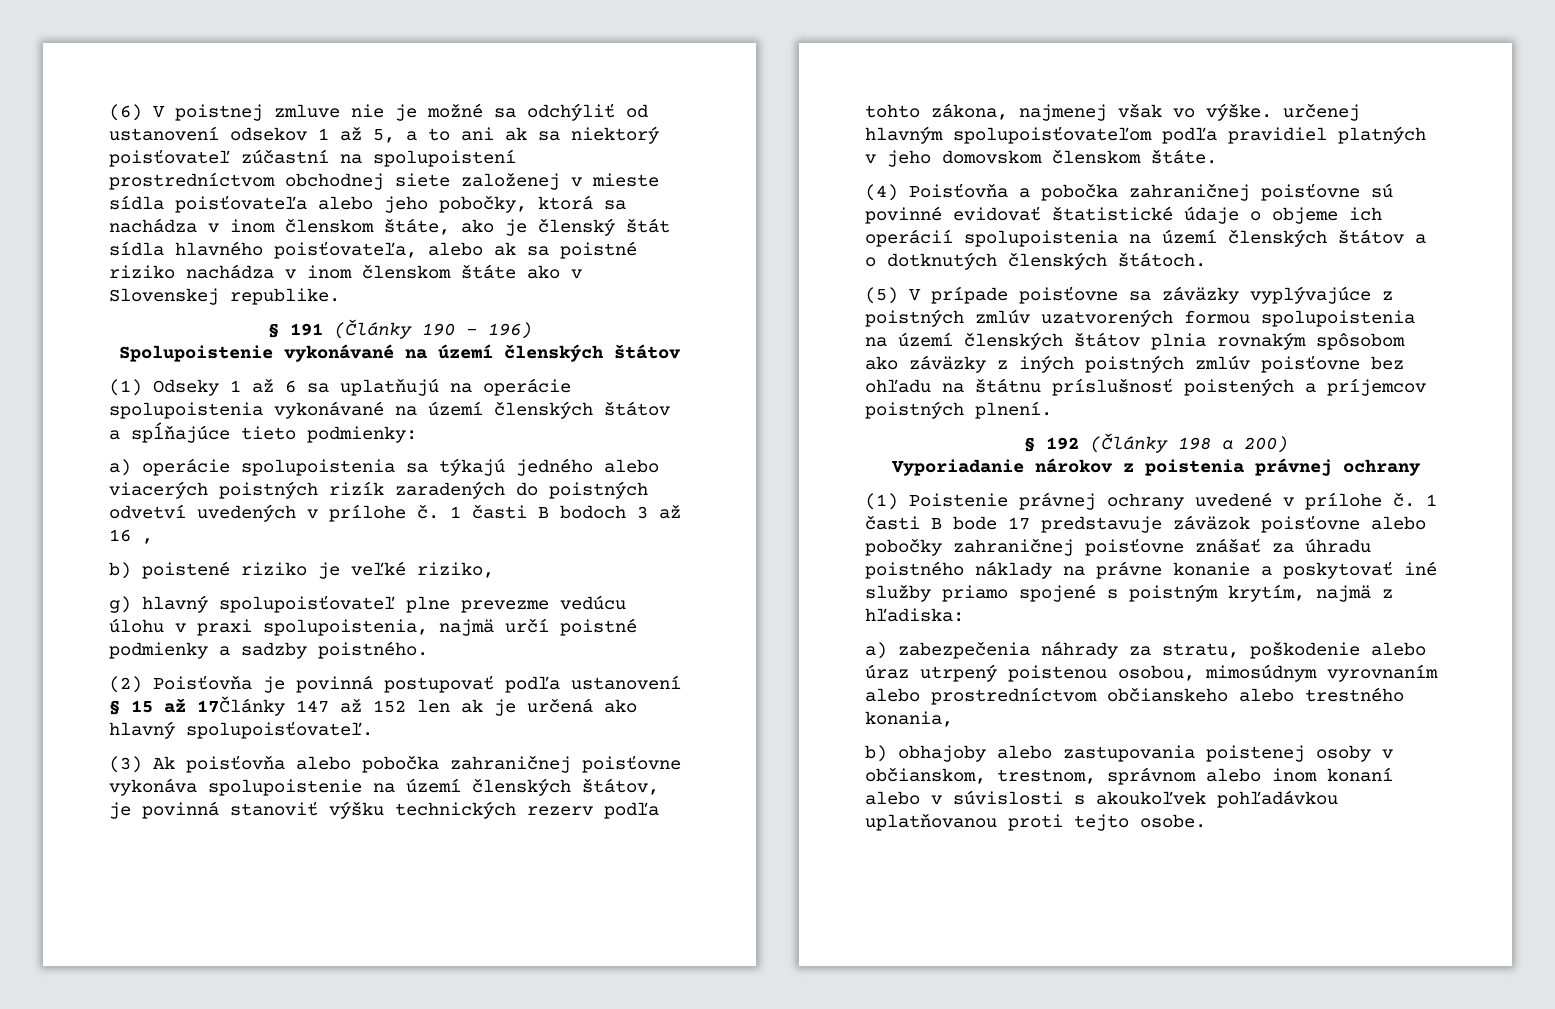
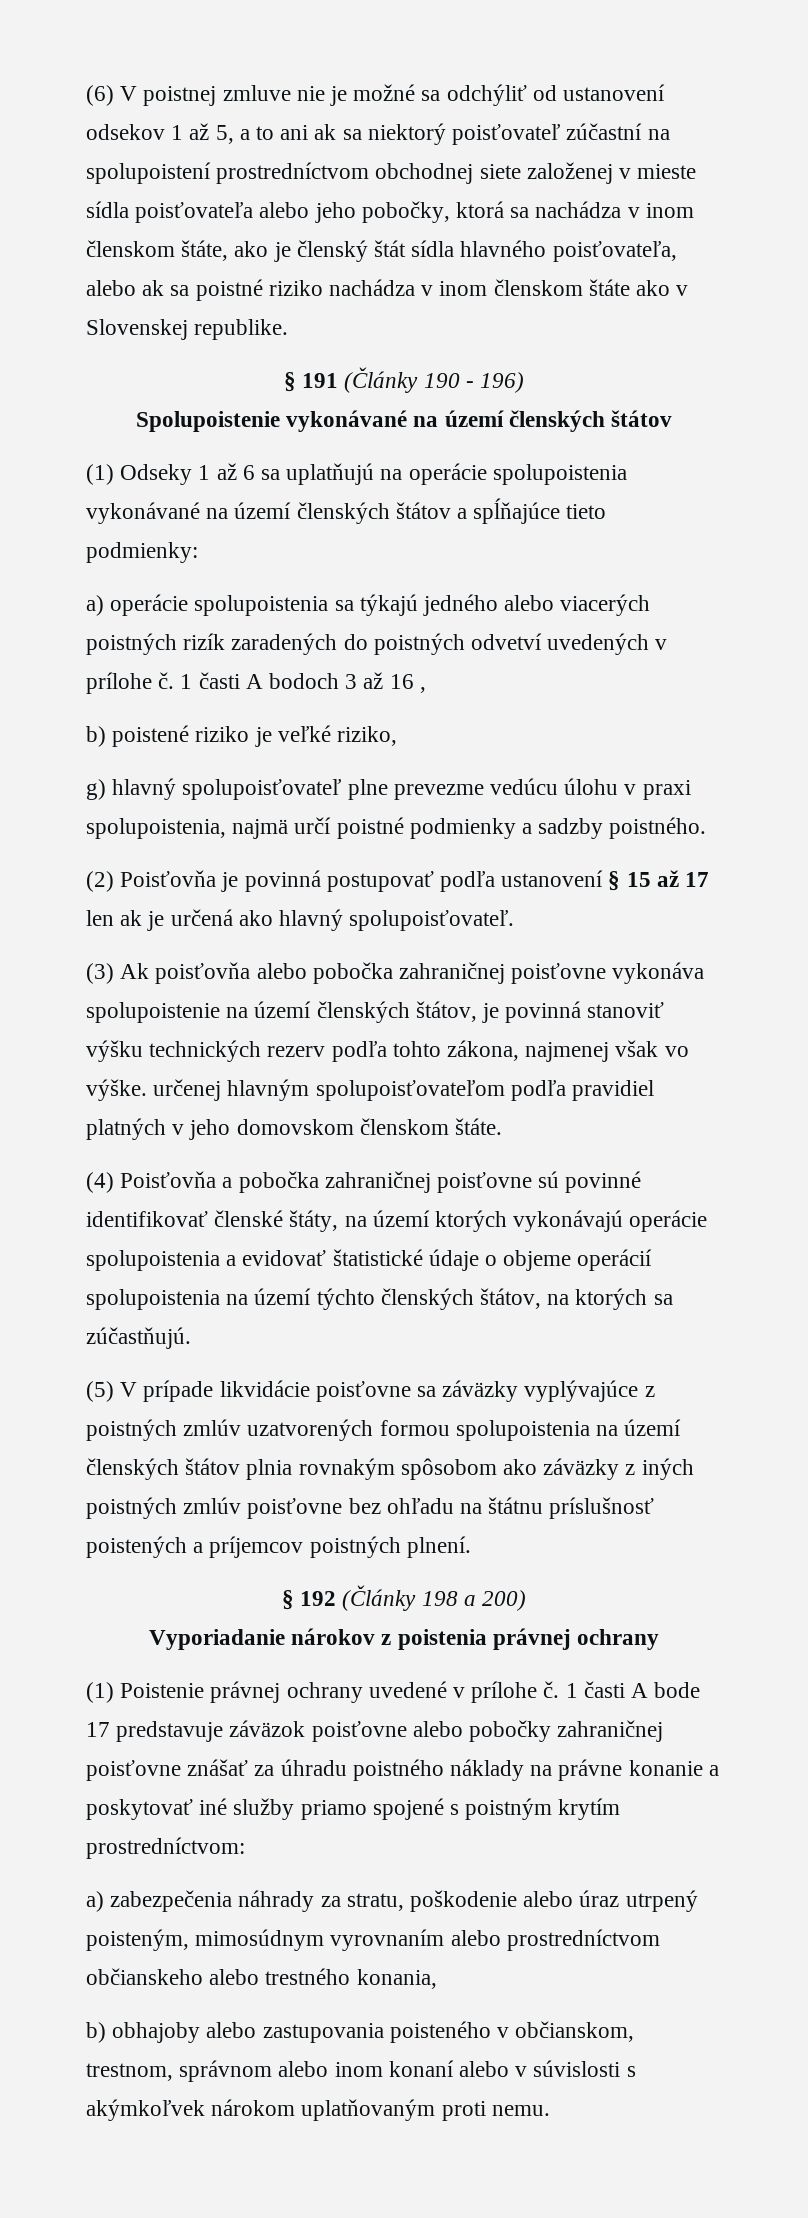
- 1 časti B bodoch 3 až 16 ,
+ 1 časti A bodoch 3 až 16 ,
- (2) Poisťovňa je povinná postupovať podľa ustanovení § 15 až 17Články 147 až 152 len ak je určená ako hlavný spolupoisťovateľ.
+ (2) Poisťovňa je povinná postupovať podľa ustanovení § 15 až 17 len ak je určená ako hlavný spolupoisťovateľ.
- (4) Poisťovňa a pobočka zahraničnej poisťovne sú povinné evidovať štatistické údaje o objeme ich operácií spolupoistenia na území členských štátov a o dotknutých členských štátoch.
+ (4) Poisťovňa a pobočka zahraničnej poisťovne sú povinné identifikovať členské štáty, na území ktorých vykonávajú operácie spolupoistenia a evidovať štatistické údaje o objeme operácií spolupoistenia na území týchto členských štátov, na ktorých sa zúčastňujú.
- (5) V prípade poisťovne sa záväzky vyplývajúce z poistných zmlúv uzatvorených formou spolupoistenia na území členských štátov plnia rovnakým spôsobom ako záväzky z iných poistných zmlúv poisťovne bez ohľadu na štátnu príslušnosť poistených a príjemcov poistných plnení.
+ (5) V prípade likvidácie poisťovne sa záväzky vyplývajúce z poistných zmlúv uzatvorených formou spolupoistenia na území členských štátov plnia rovnakým spôsobom ako záväzky z iných poistných zmlúv poisťovne bez ohľadu na štátnu príslušnosť poistených a príjemcov poistných plnení.
- 1 časti B bode 17 predstavuje záväzok poisťovne alebo pobočky zahraničnej poisťovne znášať za úhradu poistného náklady na právne konanie a poskytovať iné služby priamo spojené s poistným krytím, najmä z hľadiska:
+ 1 časti A bode 17 predstavuje záväzok poisťovne alebo pobočky zahraničnej poisťovne znášať za úhradu poistného náklady na právne konanie a poskytovať iné služby priamo spojené s poistným krytím prostredníctvom:
- a) zabezpečenia náhrady za stratu, poškodenie alebo úraz utrpený poistenou osobou, mimosúdnym vyrovnaním alebo prostredníctvom občianskeho alebo trestného konania,
+ a) zabezpečenia náhrady za stratu, poškodenie alebo úraz utrpený poisteným, mimosúdnym vyrovnaním alebo prostredníctvom občianskeho alebo trestného konania,
- b) obhajoby alebo zastupovania poistenej osoby v občianskom, trestnom, správnom alebo inom konaní alebo v súvislosti s akoukoľvek pohľadávkou uplatňovanou proti tejto osobe.
+ b) obhajoby alebo zastupovania poisteného v občianskom, trestnom, správnom alebo inom konaní alebo v súvislosti s akýmkoľvek nárokom uplatňovaným proti nemu.

